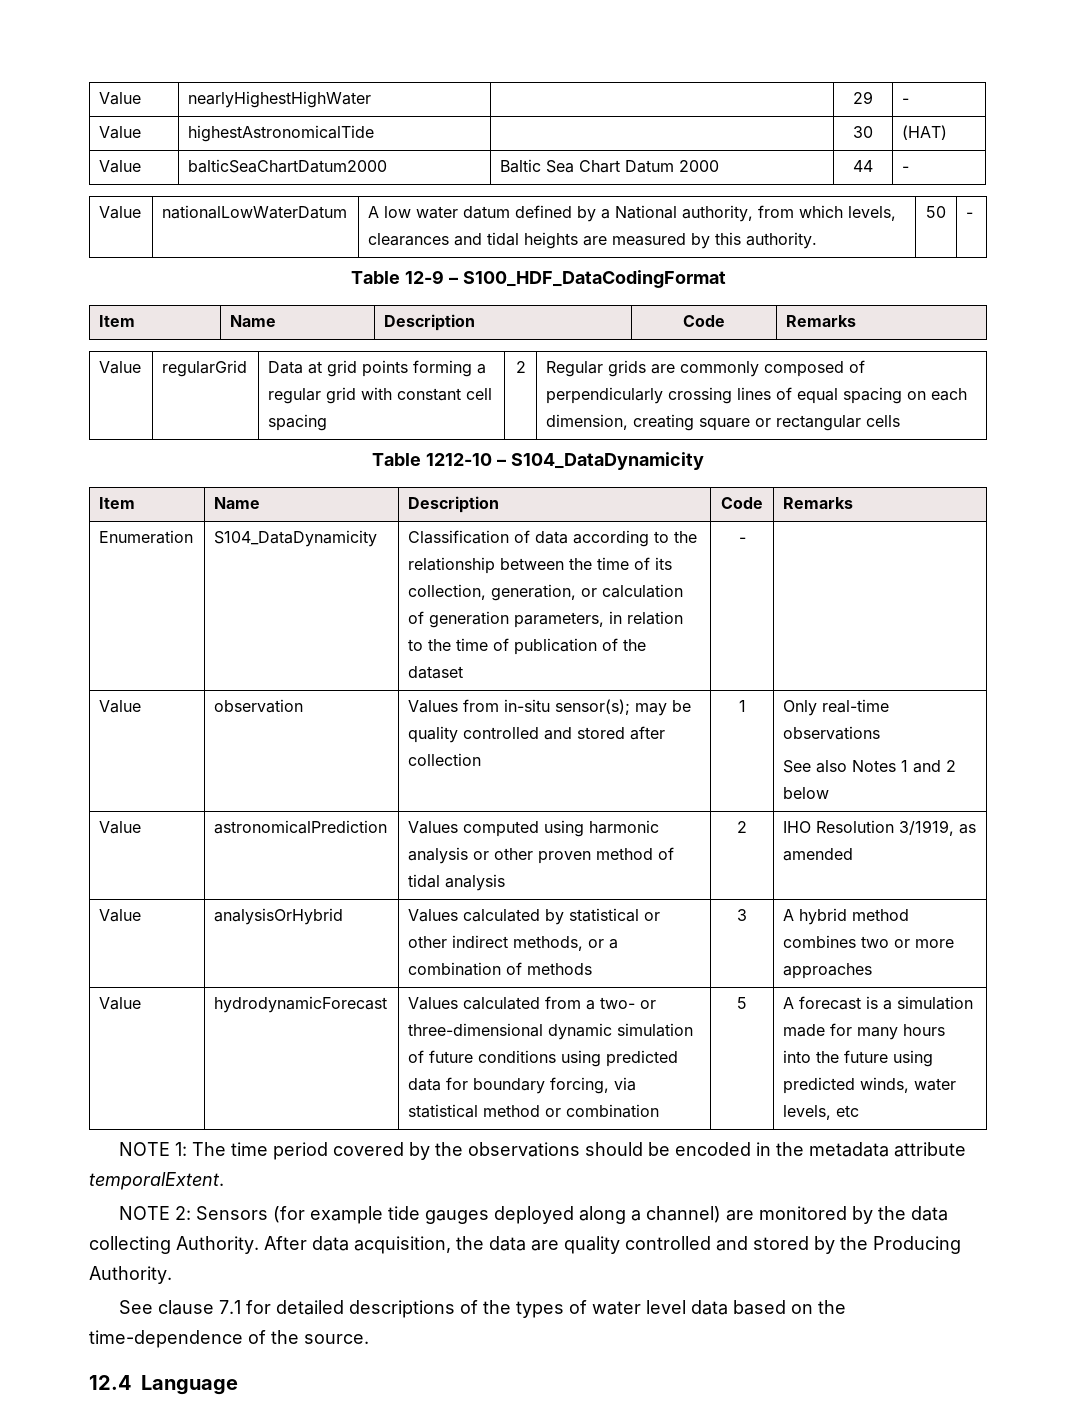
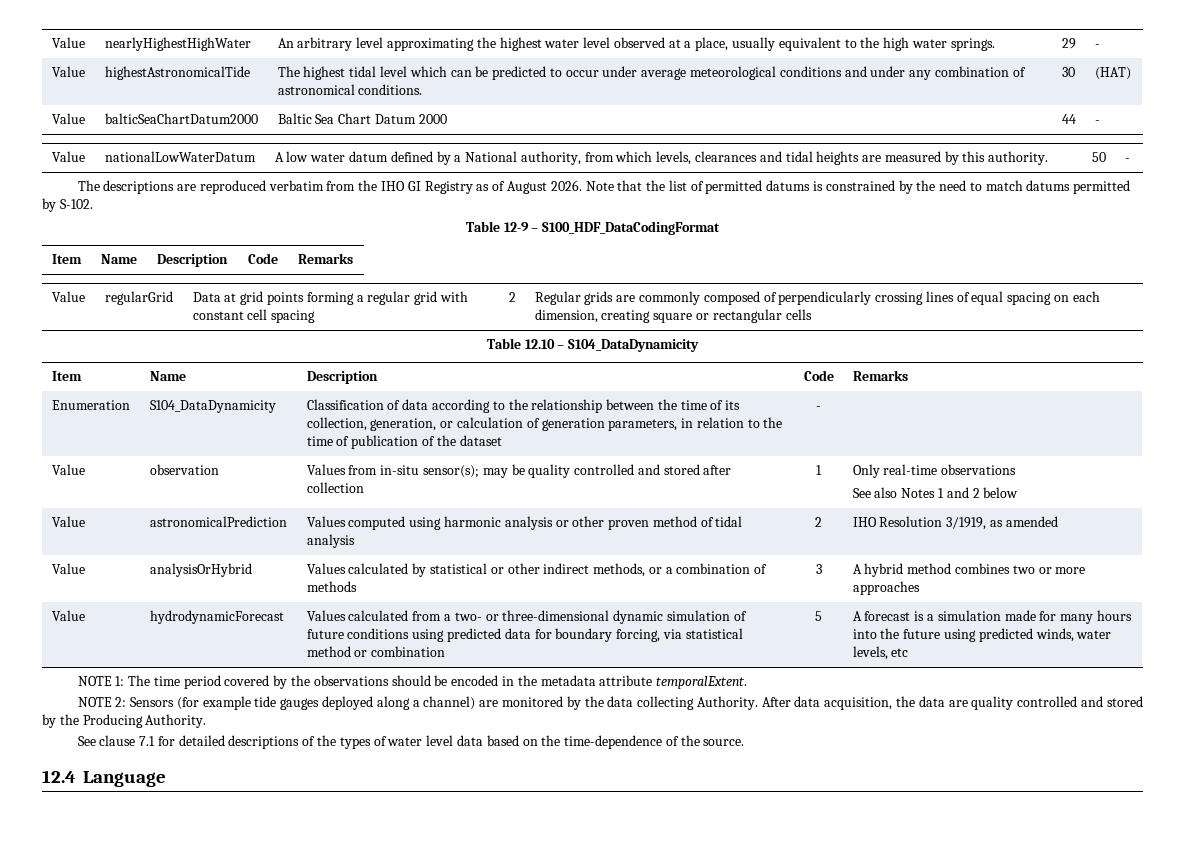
- Value | nearlyHighestHighWater | | 29 | -
- Value | highestAstronomicalTide | | 30 | (HAT)
+ Value | nearlyHighestHighWater | An arbitrary level approximating the highest water level observed at a place, usually equivalent to the high water springs. | 29 | -
+ Value | highestAstronomicalTide | The highest tidal level which can be predicted to occur under average meteorological conditions and under any combination of astronomical conditions. | 30 | (HAT)
+ The descriptions are reproduced verbatim from the IHO GI Registry as of August 2026. Note that the list of permitted datums is constrained by the need to match datums permitted by S-102.
- Table 1212-10 – S104_DataDynamicity
+ Table 12.10 – S104_DataDynamicity

